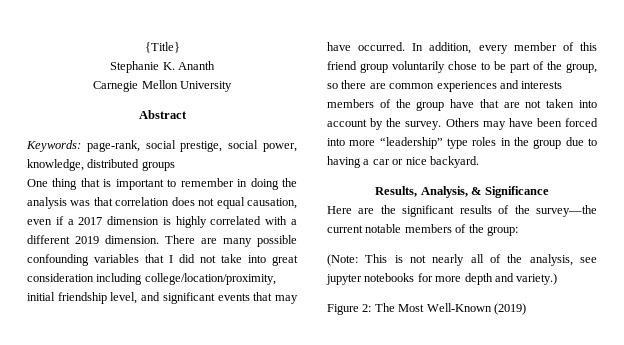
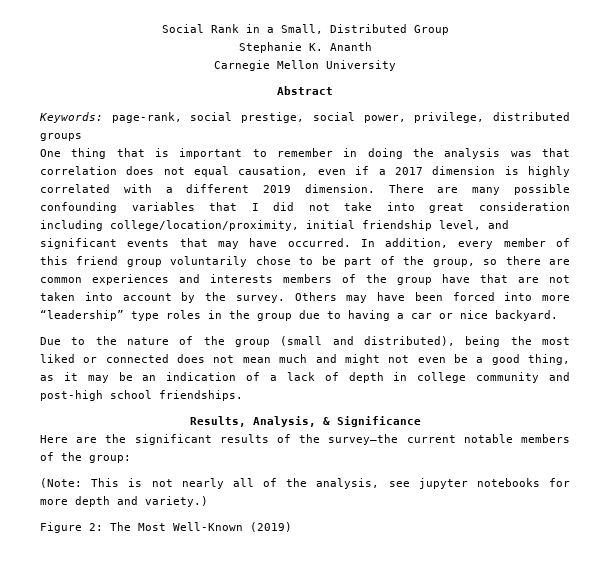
- {Title}
+ Social Rank in a Small, Distributed Group
- Keywords: page-rank, social prestige, social power, knowledge, distributed groups
+ Keywords: page-rank, social prestige, social power, privilege, distributed groups
+ Due to the nature of the group (small and distributed), being the most liked or connected does not mean much and might not even be a good thing, as it may be an indication of a lack of depth in college community and post-high school friendships.

